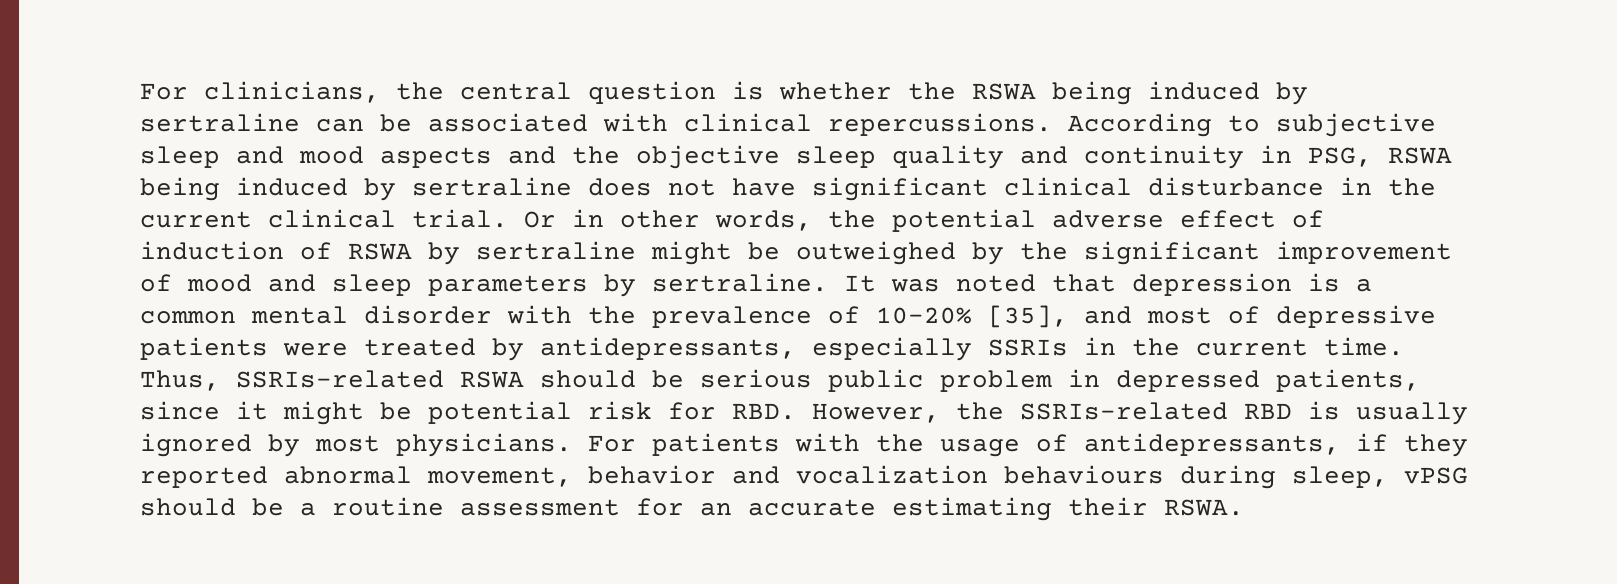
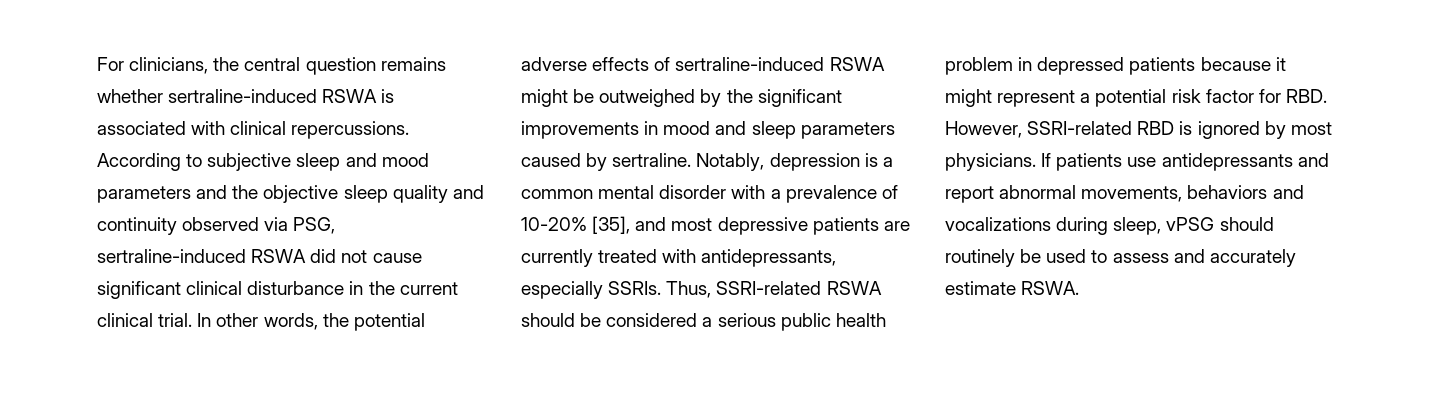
- For clinicians, the central question is whether the RSWA being induced by sertraline can be associated with clinical repercussions.
+ For clinicians, the central question remains whether sertraline-induced RSWA is associated with clinical repercussions.
- According to subjective sleep and mood aspects and the objective sleep quality and continuity in PSG, RSWA being induced by sertraline does not have significant clinical disturbance in the current clinical trial.
+ According to subjective sleep and mood parameters and the objective sleep quality and continuity observed via PSG, sertraline-induced RSWA did not cause significant clinical disturbance in the current clinical trial.
- Or in other words, the potential adverse effect of induction of RSWA by sertraline might be outweighed by the significant improvement of mood and sleep parameters by sertraline.
+ In other words, the potential adverse effects of sertraline-induced RSWA might be outweighed by the significant improvements in mood and sleep parameters caused by sertraline.
- It was noted that depression is a common mental disorder with the prevalence of 10-20% [35], and most of depressive patients were treated by antidepressants, especially SSRIs in the current time. Thus, SSRIs-related RSWA should be serious public problem in depressed patients, since it might be potential risk for RBD. However, the SSRIs-related RBD is usually ignored by most physicians.
+ Notably, depression is a common mental disorder with a prevalence of 10-20% [35], and most depressive patients are currently treated with antidepressants, especially SSRIs. Thus, SSRI-related RSWA should be considered a serious public health problem in depressed patients because it might represent a potential risk factor for RBD. However, SSRI-related RBD is ignored by most physicians.
- For patients with the usage of antidepressants, if they reported abnormal movement, behavior and vocalization behaviours during sleep, vPSG should be a routine assessment for an accurate estimating their RSWA.
+ If patients use antidepressants and report abnormal movements, behaviors and vocalizations during sleep, vPSG should routinely be used to assess and accurately estimate RSWA.

